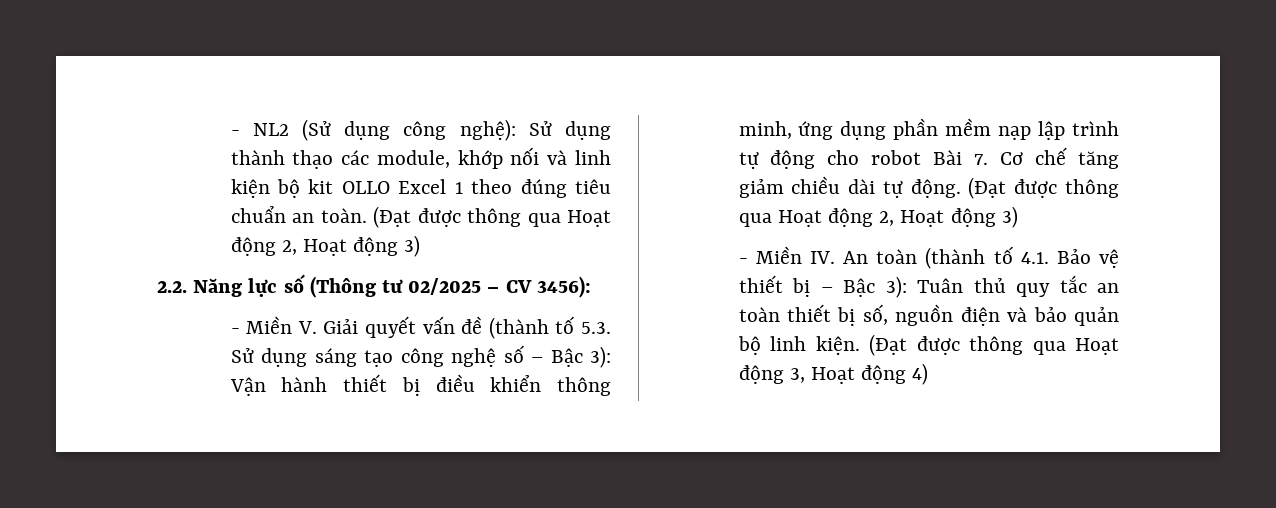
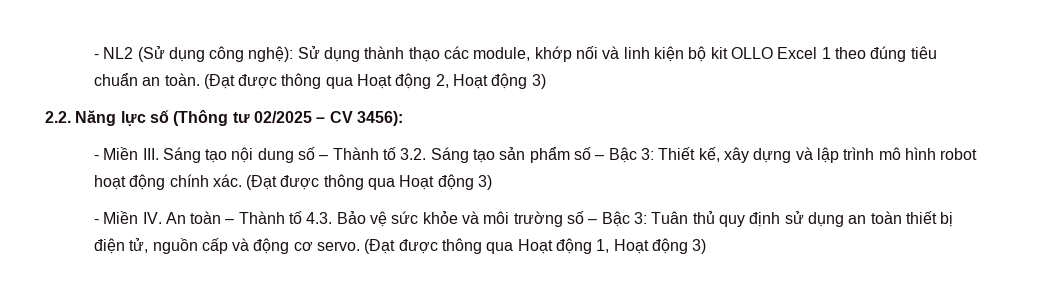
- - Miền V. Giải quyết vấn đề (thành tố 5.3. Sử dụng sáng tạo công nghệ số – Bậc 3): Vận hành thiết bị điều khiển thông minh, ứng dụng phần mềm nạp lập trình tự động cho robot Bài 7. Cơ chế tăng giảm chiều dài tự động. (Đạt được thông qua Hoạt động 2, Hoạt động 3)
+ - Miền III. Sáng tạo nội dung số – Thành tố 3.2. Sáng tạo sản phẩm số – Bậc 3: Thiết kế, xây dựng và lập trình mô hình robot hoạt động chính xác. (Đạt được thông qua Hoạt động 3)
- - Miền IV. An toàn (thành tố 4.1. Bảo vệ thiết bị – Bậc 3): Tuân thủ quy tắc an toàn thiết bị số, nguồn điện và bảo quản bộ linh kiện. (Đạt được thông qua Hoạt động 3, Hoạt động 4)
+ - Miền IV. An toàn – Thành tố 4.3. Bảo vệ sức khỏe và môi trường số – Bậc 3: Tuân thủ quy định sử dụng an toàn thiết bị điện tử, nguồn cấp và động cơ servo. (Đạt được thông qua Hoạt động 1, Hoạt động 3)

